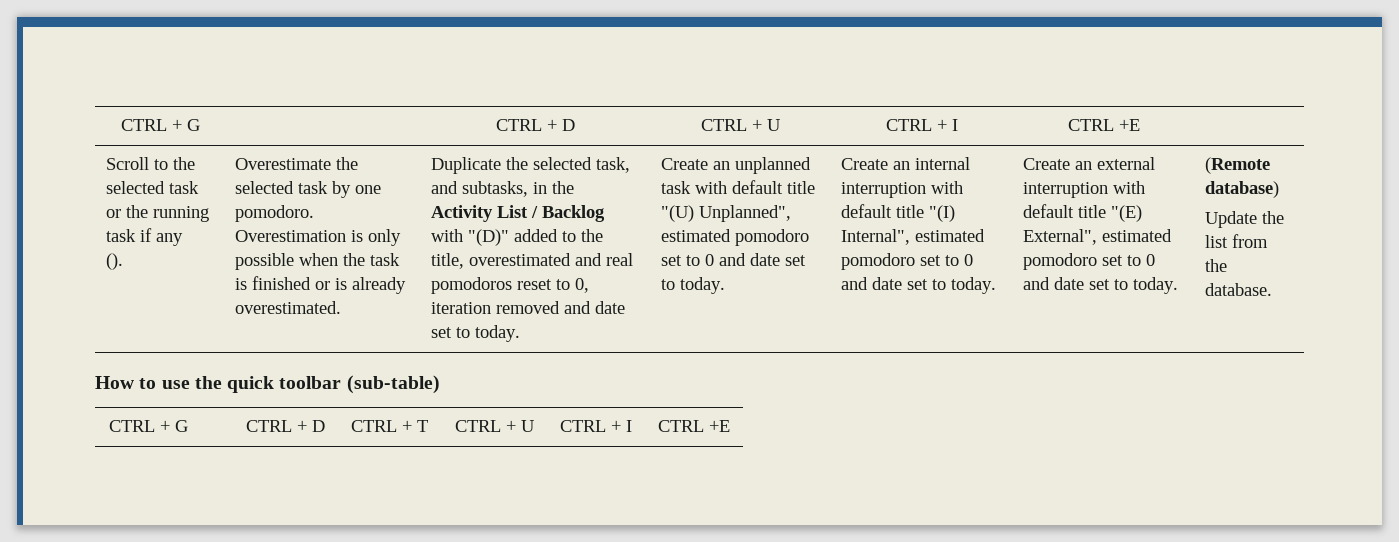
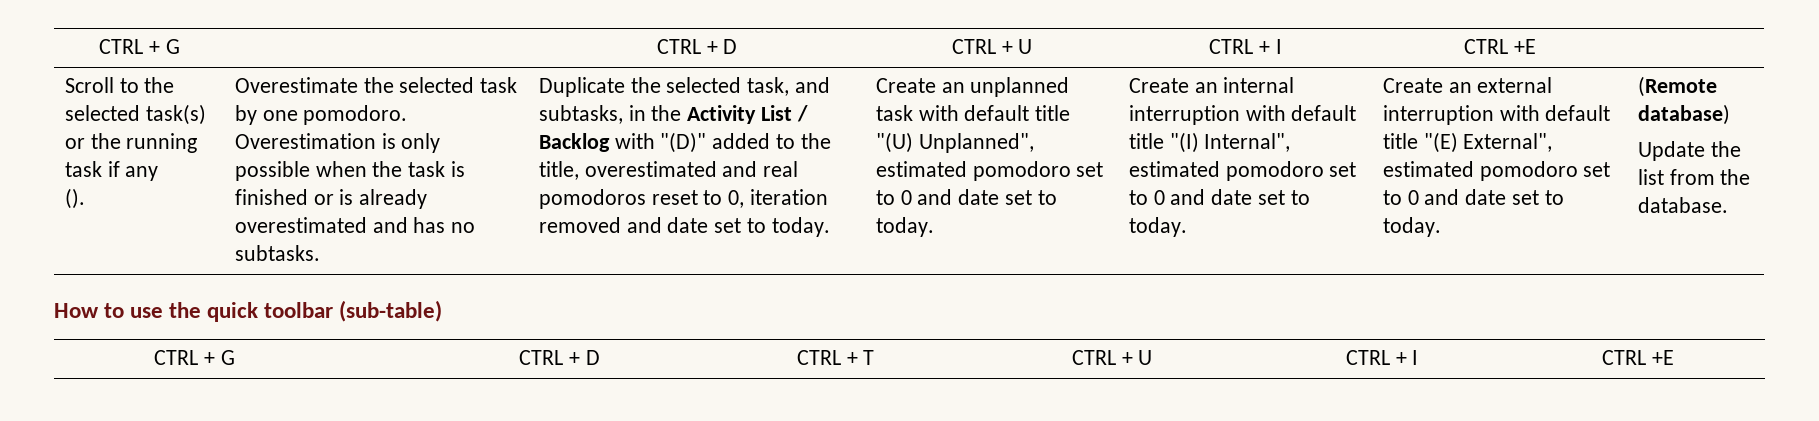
- Scroll to the selected task or the running task if any
+ Scroll to the selected task(s) or the running task if any
- Overestimation is only possible when the task is finished or is already overestimated.
+ Overestimation is only possible when the task is finished or is already overestimated and has no subtasks.

